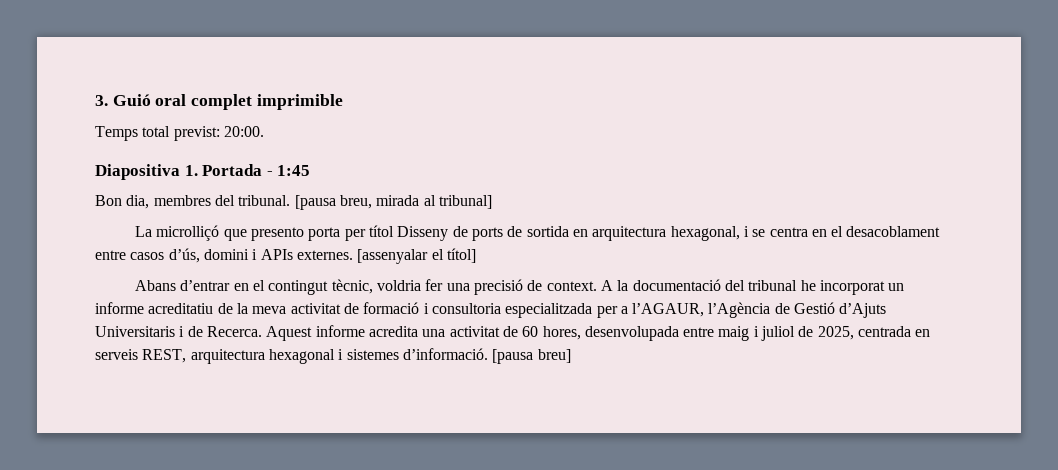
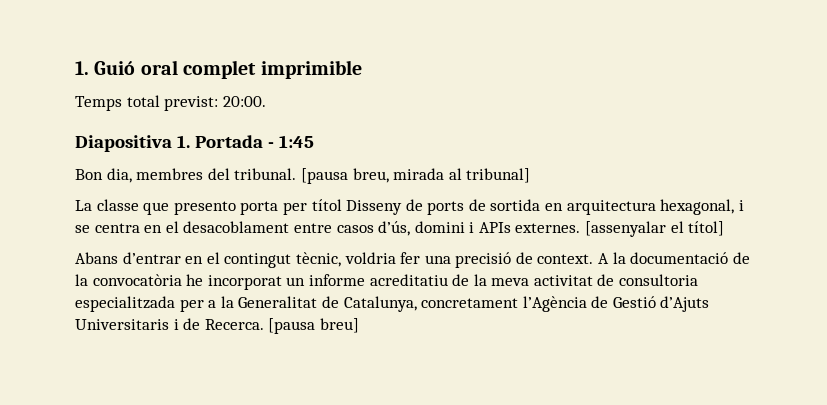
- 3. Guió oral complet imprimible
+ 1. Guió oral complet imprimible
- La microlliçó que presento porta per títol Disseny de ports de sortida en arquitectura hexagonal, i se centra en el desacoblament entre casos d’ús, domini i APIs externes.
+ La classe que presento porta per títol Disseny de ports de sortida en arquitectura hexagonal, i se centra en el desacoblament entre casos d’ús, domini i APIs externes.
- A la documentació del tribunal he incorporat un informe acreditatiu de la meva activitat de formació i consultoria especialitzada per a l’AGAUR, l’Agència de Gestió d’Ajuts Universitaris i de Recerca.
+ A la documentació de la convocatòria he incorporat un informe acreditatiu de la meva activitat de consultoria especialitzada per a la Generalitat de Catalunya, concretament l’Agència de Gestió d’Ajuts Universitaris i de Recerca.
- Aquest informe acredita una activitat de 60 hores, desenvolupada entre maig i juliol de 2025, centrada en serveis REST, arquitectura hexagonal i sistemes d’informació.

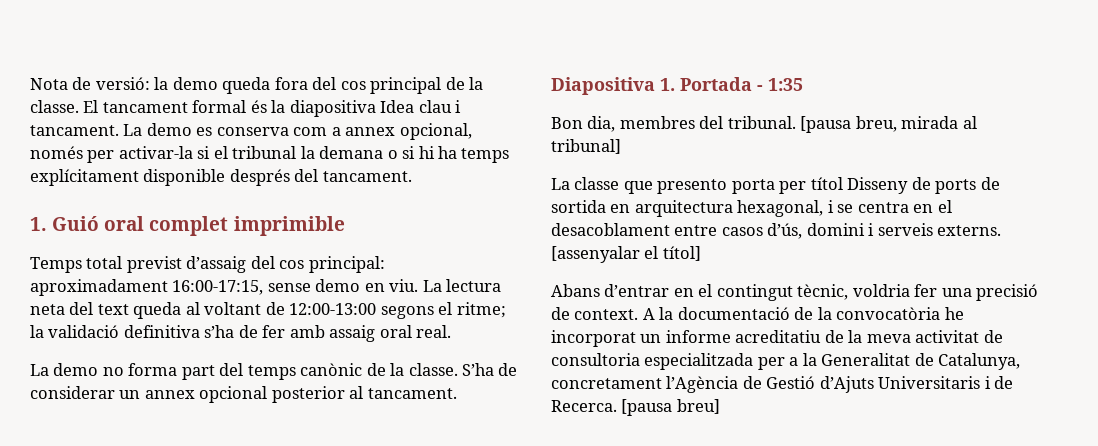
+ Nota de versió: la demo queda fora del cos principal de la classe. El tancament formal és la diapositiva Idea clau i tancament. La demo es conserva com a annex opcional, només per activar-la si el tribunal la demana o si hi ha temps explícitament disponible després del tancament.
- Temps total previst: 20:00.
+ Temps total previst d’assaig del cos principal: aproximadament 16:00-17:15, sense demo en viu. La lectura neta del text queda al voltant de 12:00-13:00 segons el ritme; la validació definitiva s’ha de fer amb assaig oral real.
+ La demo no forma part del temps canònic de la classe. S’ha de considerar un annex opcional posterior al tancament.
- Diapositiva 1. Portada - 1:45
+ Diapositiva 1. Portada - 1:35
- La classe que presento porta per títol Disseny de ports de sortida en arquitectura hexagonal, i se centra en el desacoblament entre casos d’ús, domini i APIs externes.
+ La classe que presento porta per títol Disseny de ports de sortida en arquitectura hexagonal, i se centra en el desacoblament entre casos d’ús, domini i serveis externs.

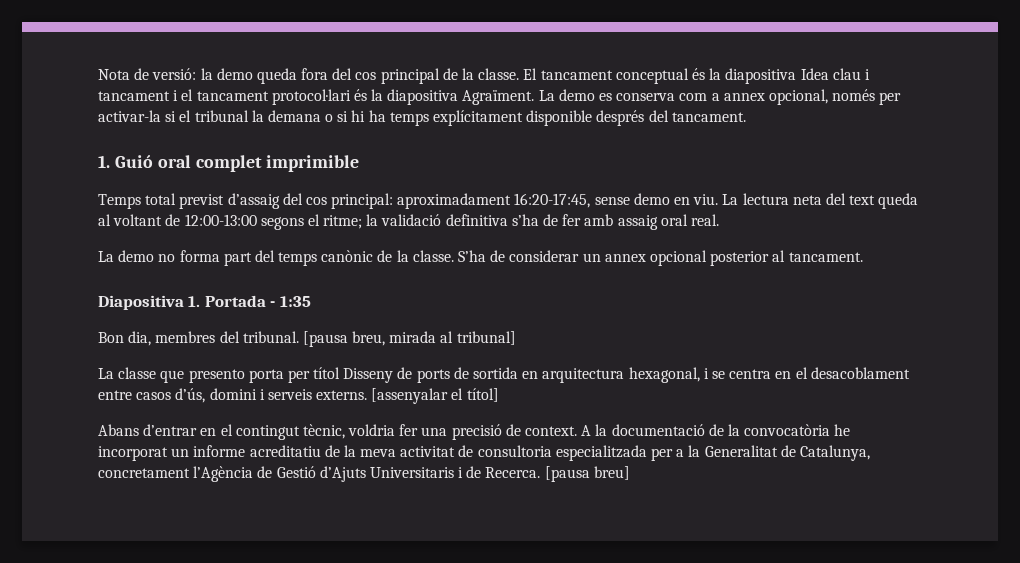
- El tancament formal és la diapositiva Idea clau i tancament.
+ El tancament conceptual és la diapositiva Idea clau i tancament i el tancament protocol·lari és la diapositiva Agraïment.
- Temps total previst d’assaig del cos principal: aproximadament 16:00-17:15, sense demo en viu.
+ Temps total previst d’assaig del cos principal: aproximadament 16:20-17:45, sense demo en viu.

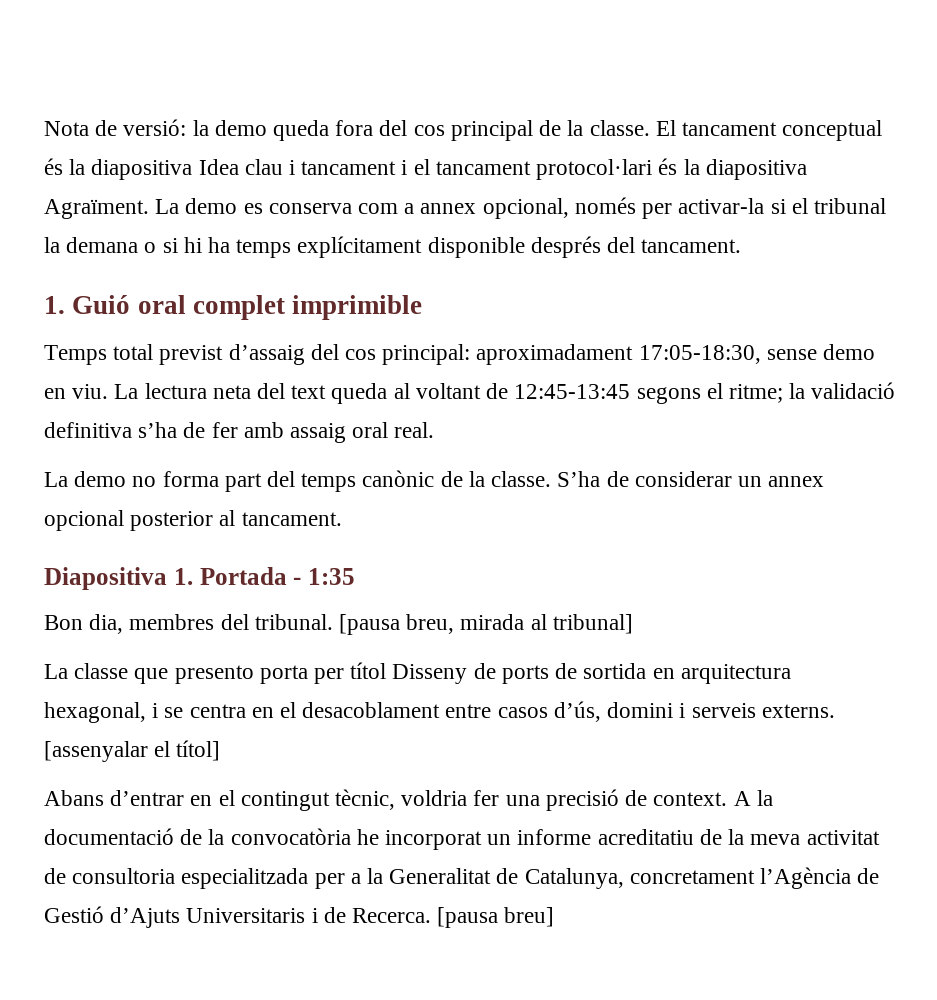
- Temps total previst d’assaig del cos principal: aproximadament 16:20-17:45, sense demo en viu.
+ Temps total previst d’assaig del cos principal: aproximadament 17:05-18:30, sense demo en viu.
- La lectura neta del text queda al voltant de 12:00-13:00 segons el ritme; la validació definitiva s’ha de fer amb assaig oral real.
+ La lectura neta del text queda al voltant de 12:45-13:45 segons el ritme; la validació definitiva s’ha de fer amb assaig oral real.

